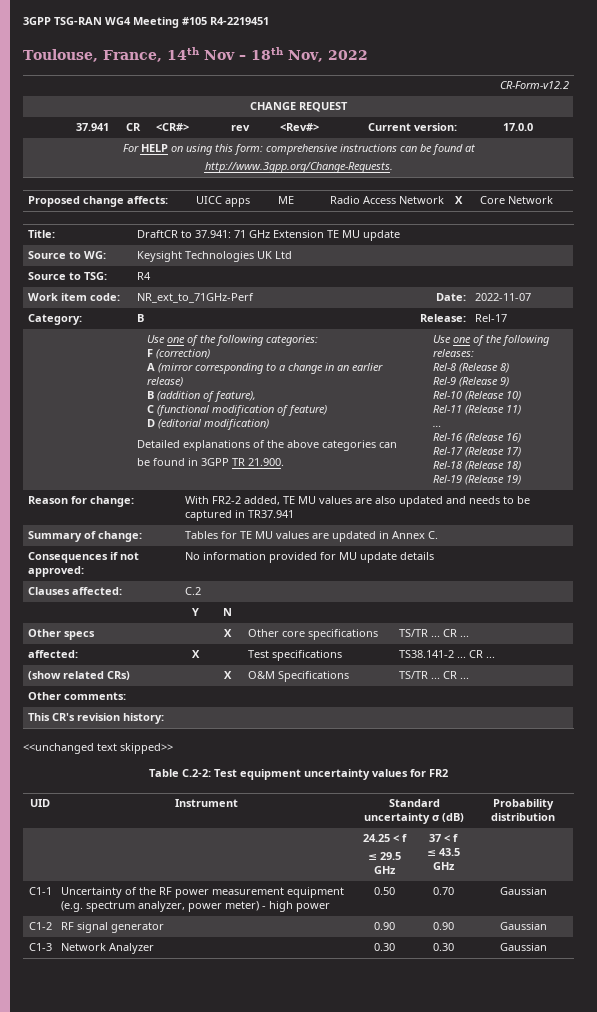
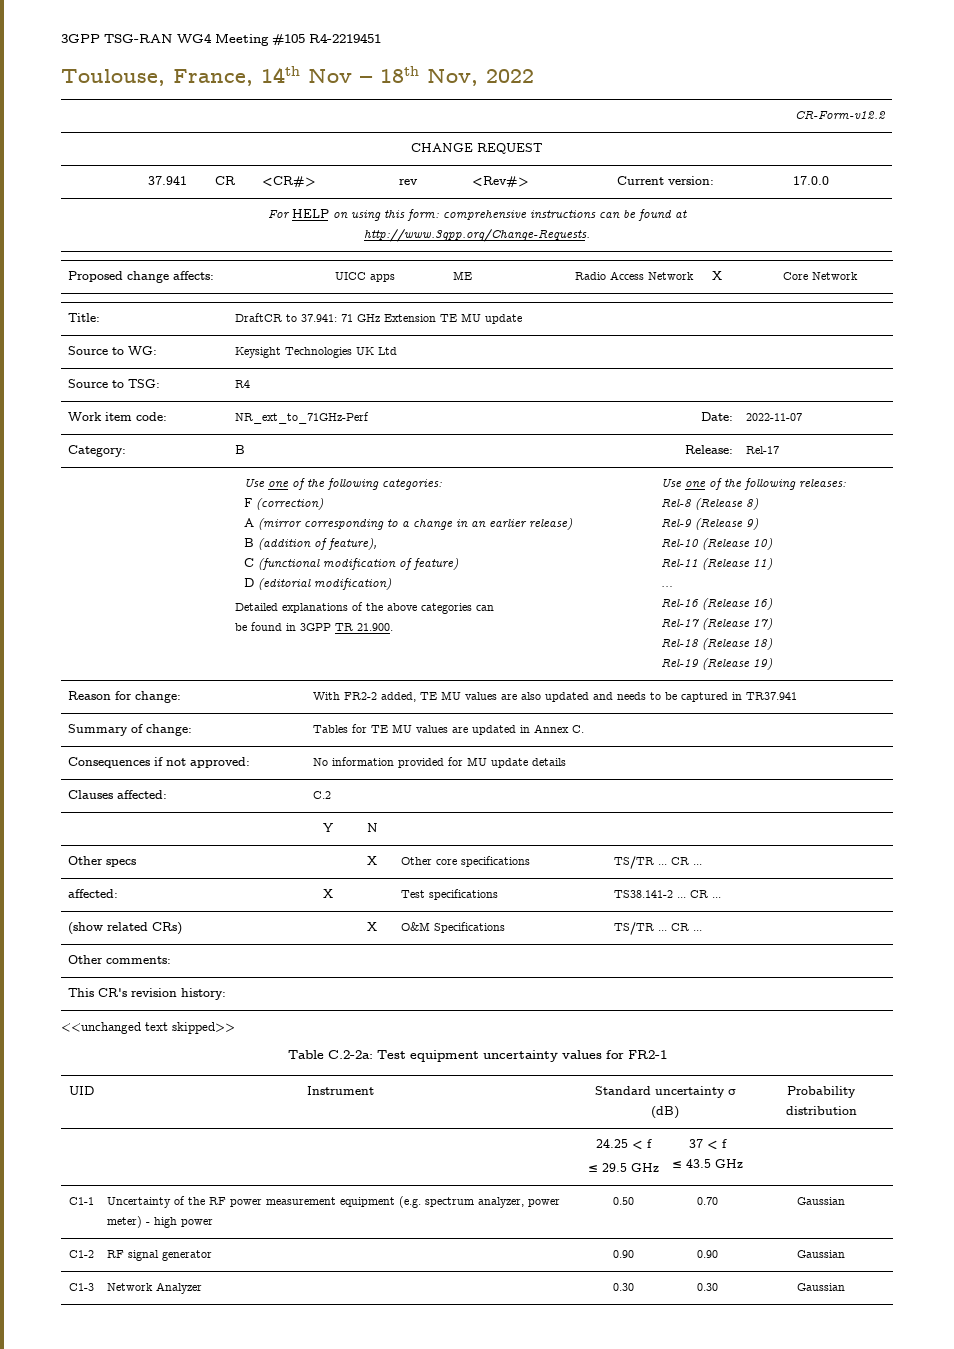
- Table C.2-2: Test equipment uncertainty values for FR2
+ Table C.2-2a: Test equipment uncertainty values for FR2-1

